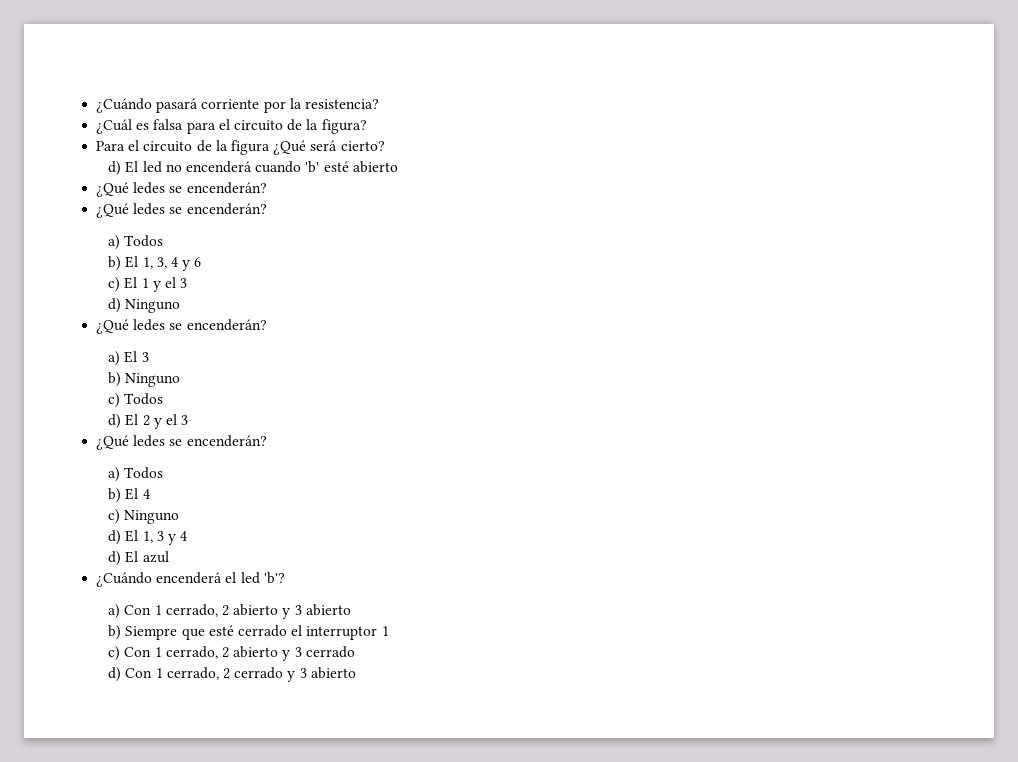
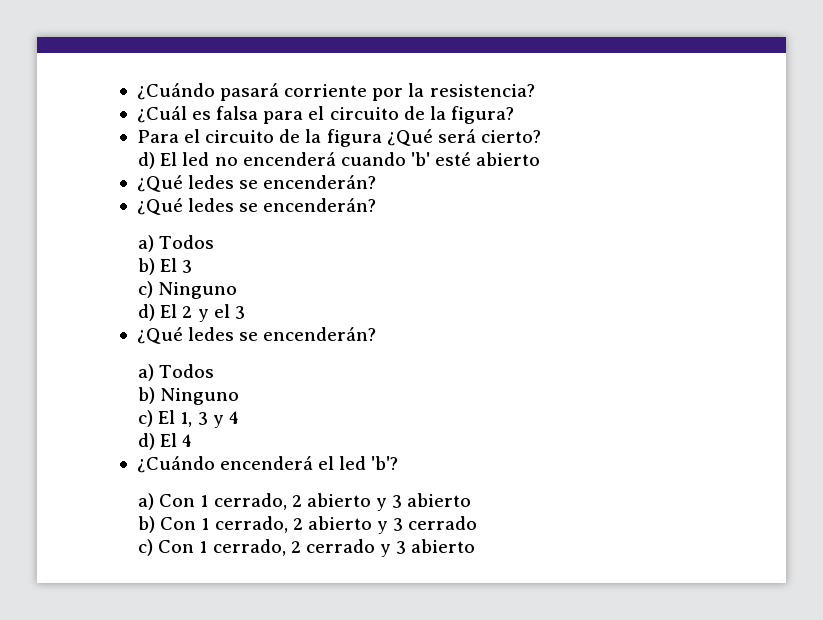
- b) El 1, 3, 4 y 6
- c) El 1 y el 3
- d) Ninguno
- ¿Qué ledes se encenderán?
- a) El 3
- b) Ninguno
- c) Todos
+ b) El 3
+ c) Ninguno
- b) El 4
- c) Ninguno
- d) El 1, 3 y 4
+ b) Ninguno
+ c) El 1, 3 y 4
- d) El azul
+ d) El 4
- b) Siempre que esté cerrado el interruptor 1
- c) Con 1 cerrado, 2 abierto y 3 cerrado
+ b) Con 1 cerrado, 2 abierto y 3 cerrado
- d) Con 1 cerrado, 2 cerrado y 3 abierto
+ c) Con 1 cerrado, 2 cerrado y 3 abierto

